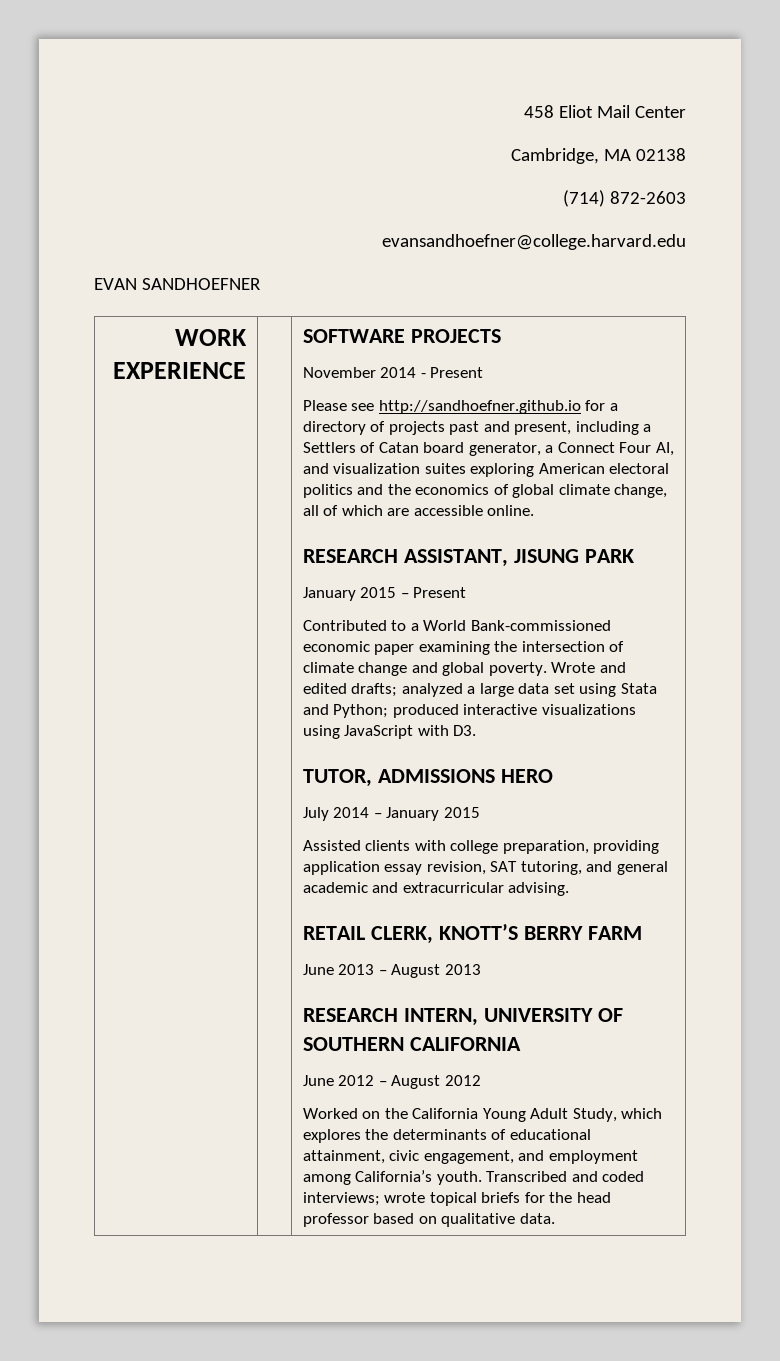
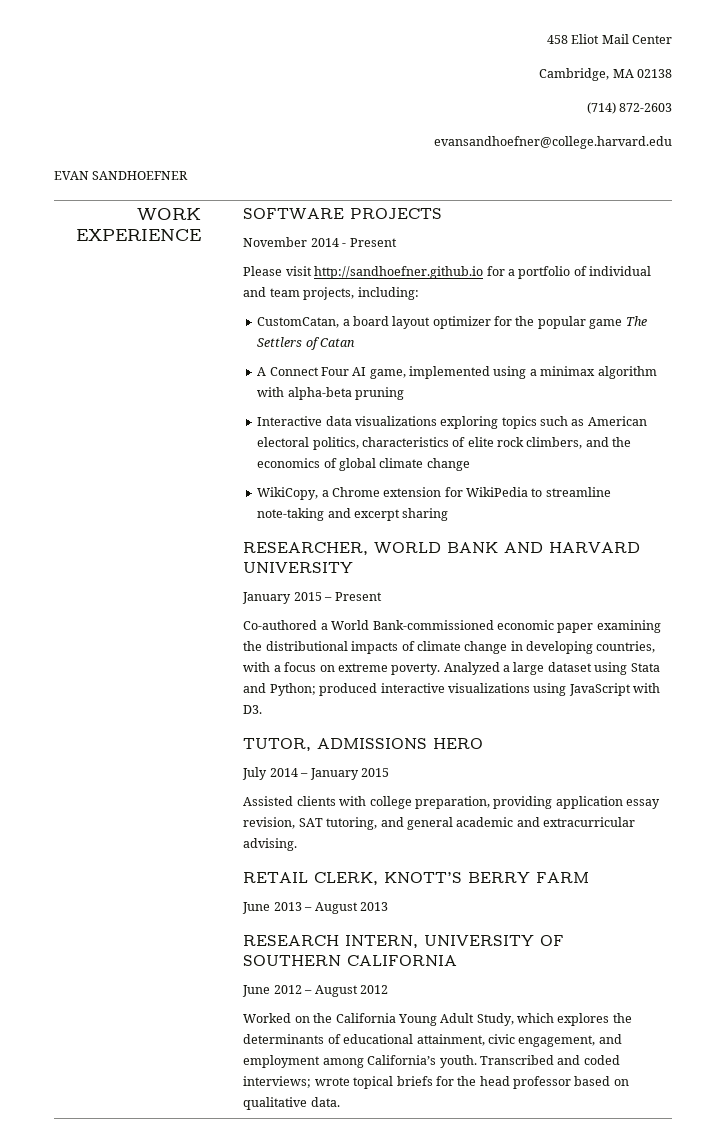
- Please see http://sandhoefner.github.io for a directory of projects past and present, including a Settlers of Catan board generator, a Connect Four AI, and visualization suites exploring American electoral politics and the economics of global climate change, all of which are accessible online.
- RESEARCH ASSISTANT, JISUNG PARK
+ Please visit http://sandhoefner.github.io for a portfolio of individual and team projects, including:
+ CustomCatan, a board layout optimizer for the popular game The Settlers of Catan
+ A Connect Four AI game, implemented using a minimax algorithm with alpha-beta pruning
+ Interactive data visualizations exploring topics such as American electoral politics, characteristics of elite rock climbers, and the economics of global climate change
+ WikiCopy, a Chrome extension for WikiPedia to streamline note-taking and excerpt sharing
+ RESEARCHER, WORLD BANK AND HARVARD UNIVERSITY
- Contributed to a World Bank-commissioned economic paper examining the intersection of climate change and global poverty. Wrote and edited drafts; analyzed a large data set using Stata and Python; produced interactive visualizations using JavaScript with D3.
+ Co-authored a World Bank-commissioned economic paper examining the distributional impacts of climate change in developing countries, with a focus on extreme poverty. Analyzed a large dataset using Stata and Python; produced interactive visualizations using JavaScript with D3.

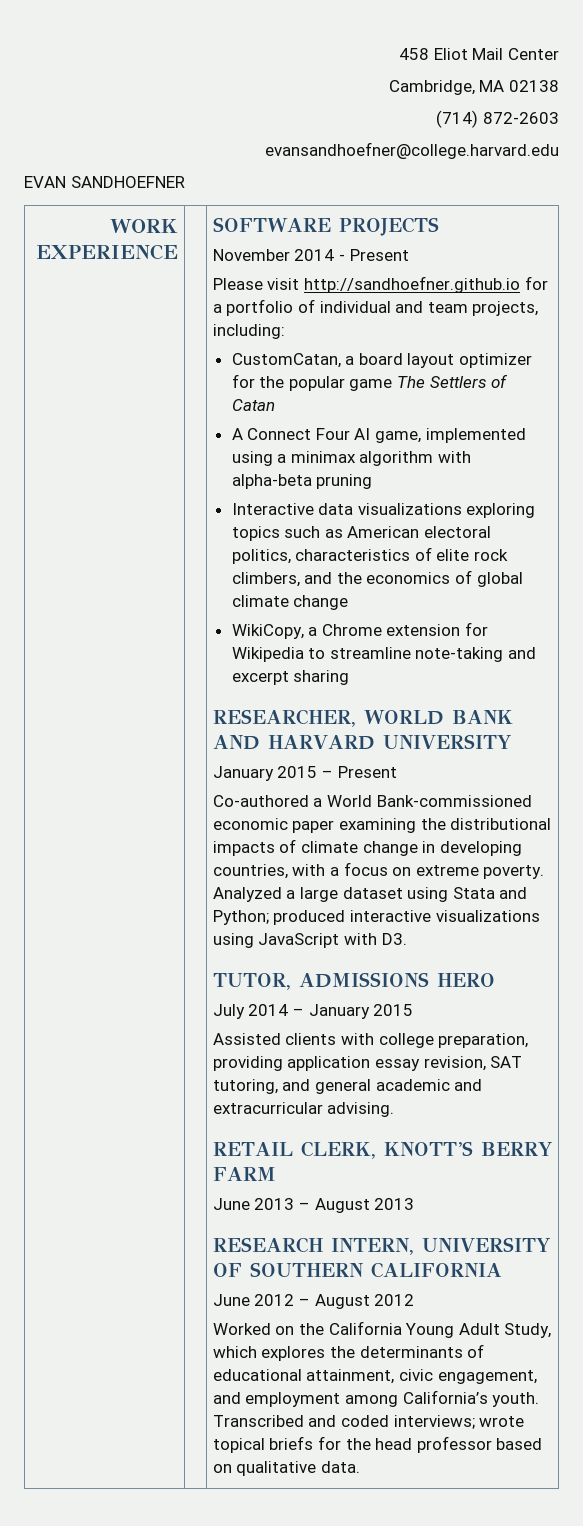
- WikiCopy, a Chrome extension for WikiPedia to streamline note-taking and excerpt sharing
+ WikiCopy, a Chrome extension for Wikipedia to streamline note-taking and excerpt sharing

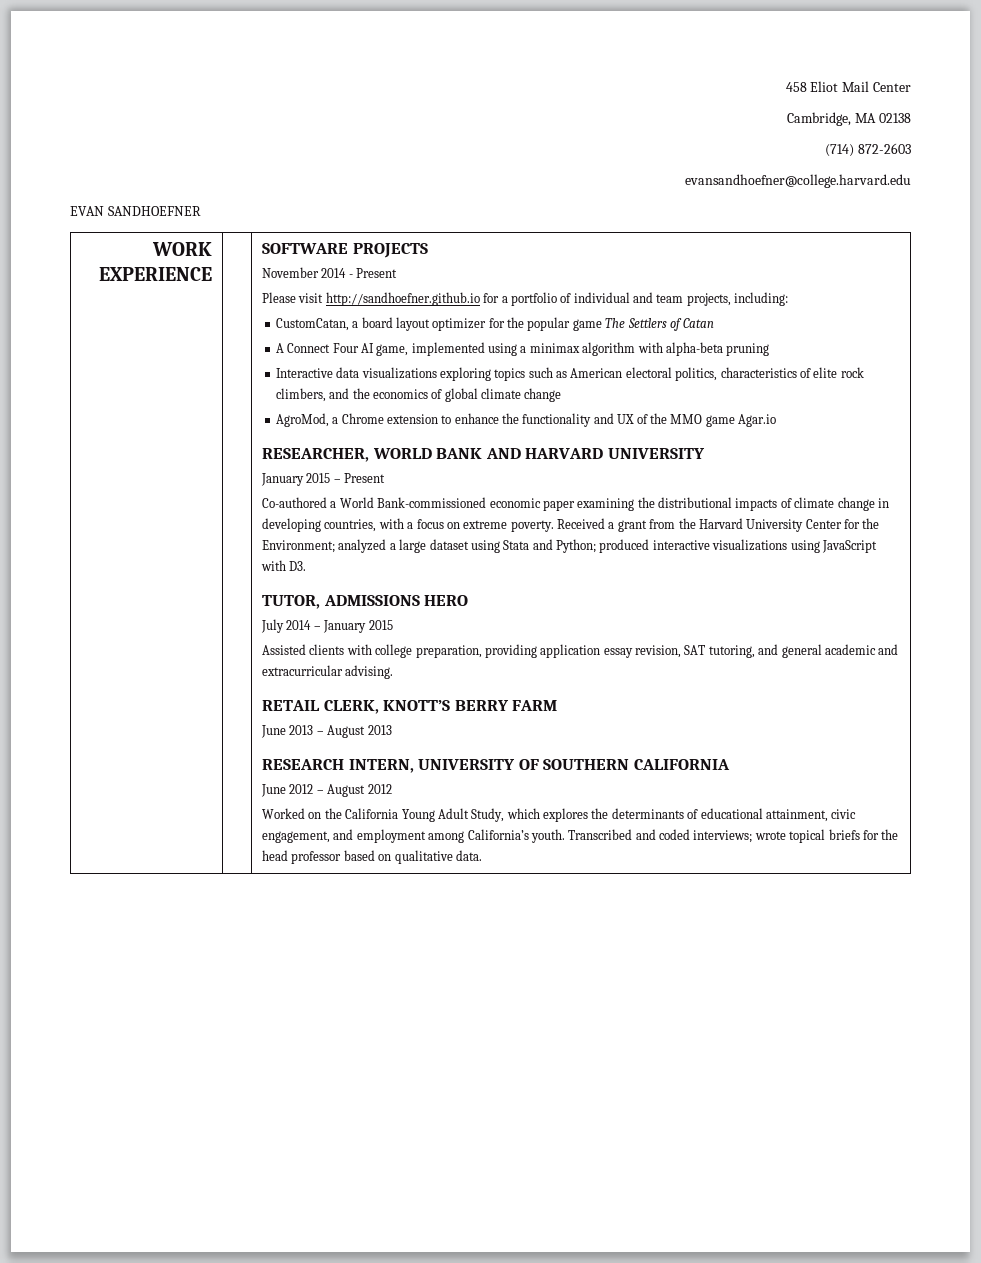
- WikiCopy, a Chrome extension for Wikipedia to streamline note-taking and excerpt sharing
+ AgroMod, a Chrome extension to enhance the functionality and UX of the MMO game Agar.io
- Analyzed a large dataset using Stata and Python; produced interactive visualizations using JavaScript with D3.
+ Received a grant from the Harvard University Center for the Environment; analyzed a large dataset using Stata and Python; produced interactive visualizations using JavaScript with D3.

